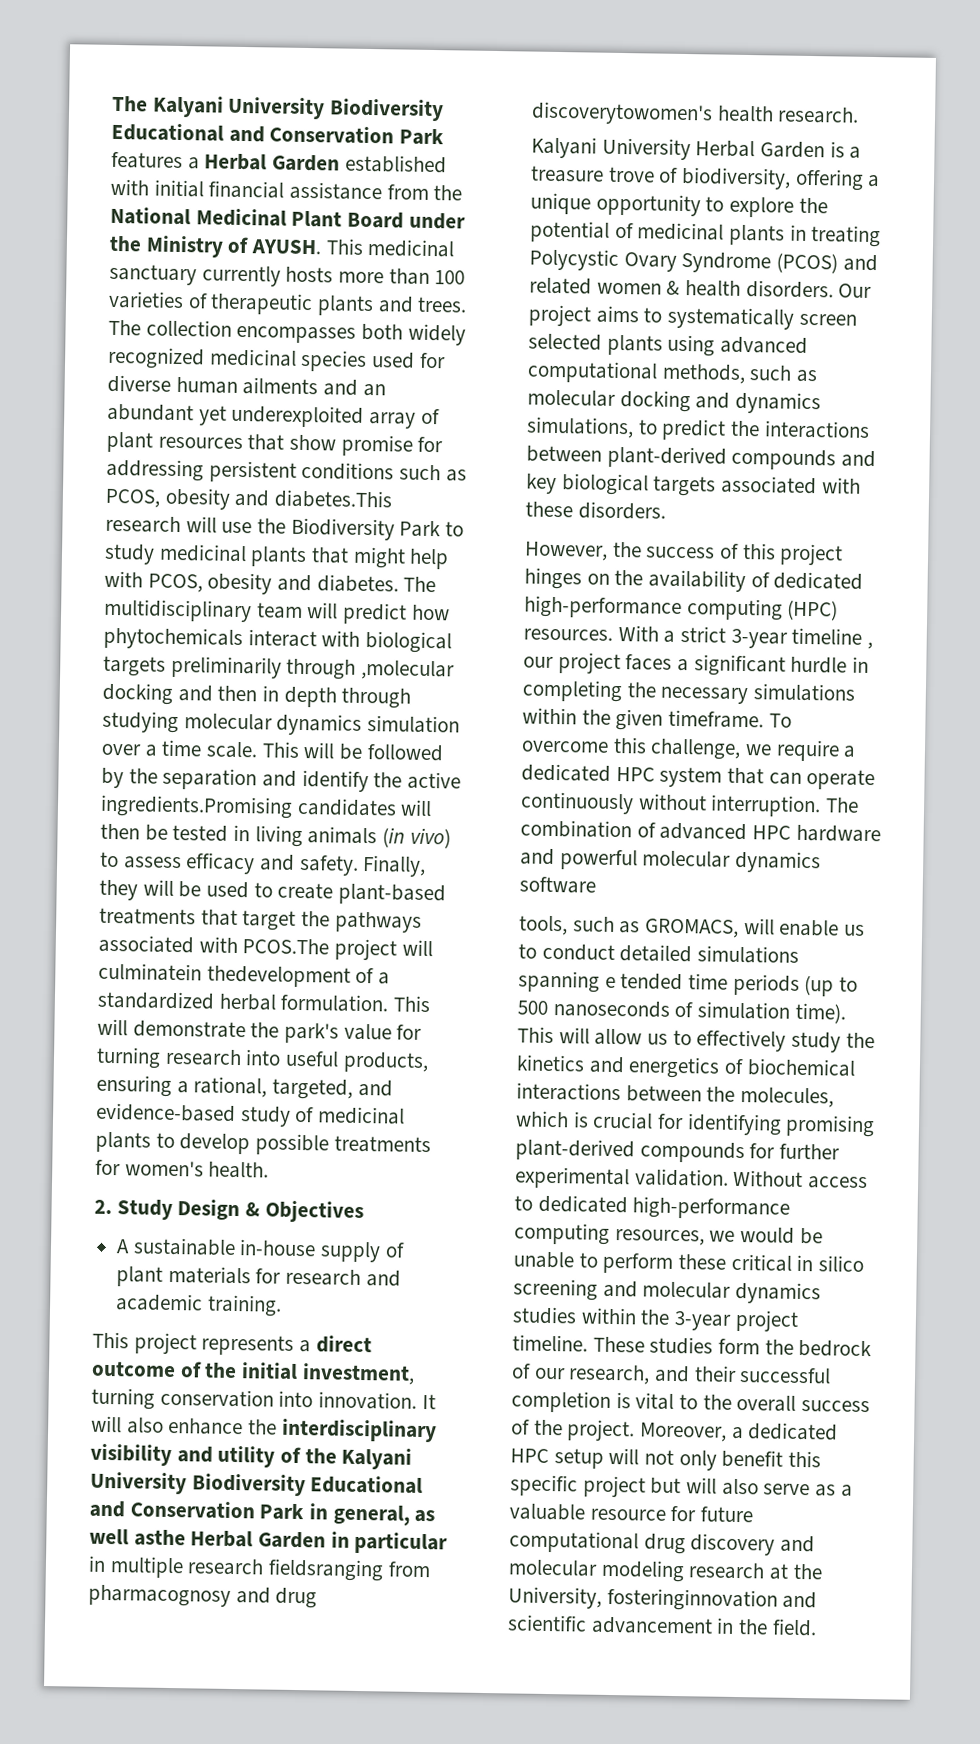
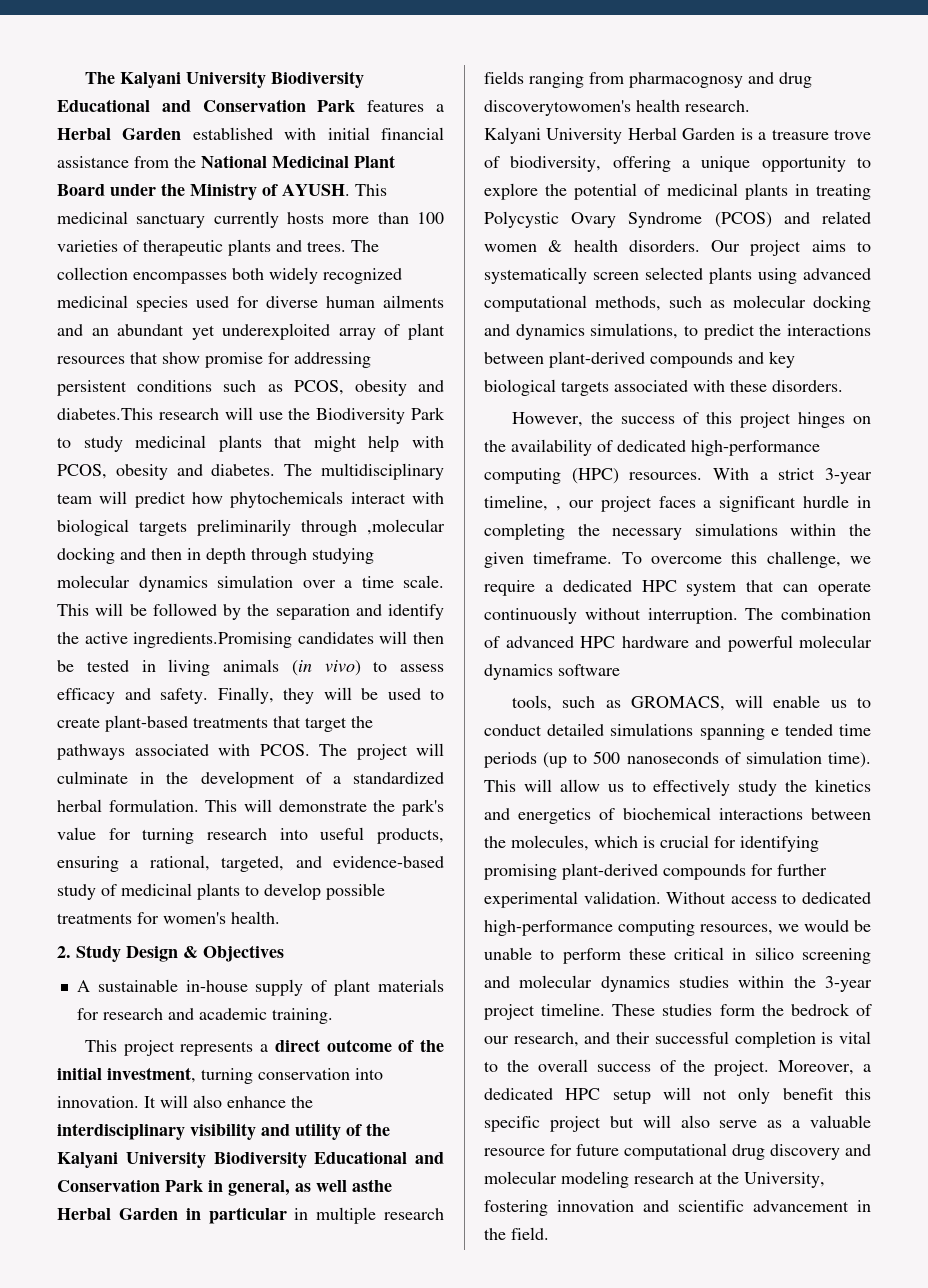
- Finally, they will be used to create plant-based treatments that target the pathways associated with PCOS.The project will culminatein thedevelopment of a standardized herbal formulation.
+ Finally, they will be used to create plant-based treatments that target the pathways associated with PCOS. The project will culminate in the development of a standardized herbal formulation.
- It will also enhance the interdisciplinary visibility and utility of the Kalyani University Biodiversity Educational and Conservation Park in general, as well asthe Herbal Garden in particular in multiple research fieldsranging from pharmacognosy and drug discoverytowomen's health research.
+ It will also enhance the interdisciplinary visibility and utility of the Kalyani University Biodiversity Educational and Conservation Park in general, as well asthe Herbal Garden in particular in multiple research fields ranging from pharmacognosy and drug discoverytowomen's health research.
- With a strict 3-year timeline , our project faces a significant hurdle in completing the necessary simulations within the given timeframe.
+ With a strict 3-year timeline, , our project faces a significant hurdle in completing the necessary simulations within the given timeframe.
- Moreover, a dedicated HPC setup will not only benefit this specific project but will also serve as a valuable resource for future computational drug discovery and molecular modeling research at the University, fosteringinnovation and scientific advancement in the field.
+ Moreover, a dedicated HPC setup will not only benefit this specific project but will also serve as a valuable resource for future computational drug discovery and molecular modeling research at the University, fostering innovation and scientific advancement in the field.

